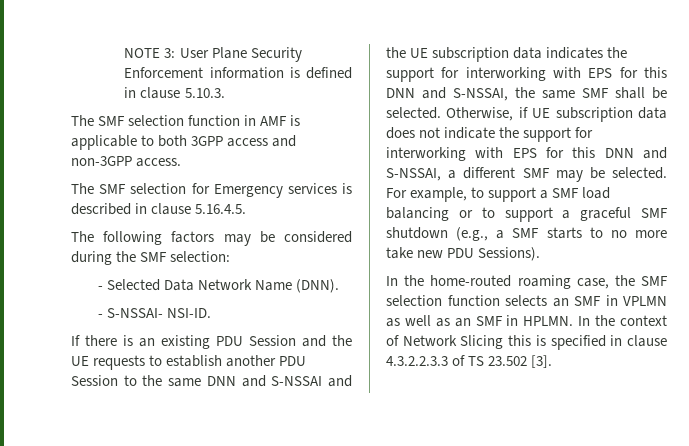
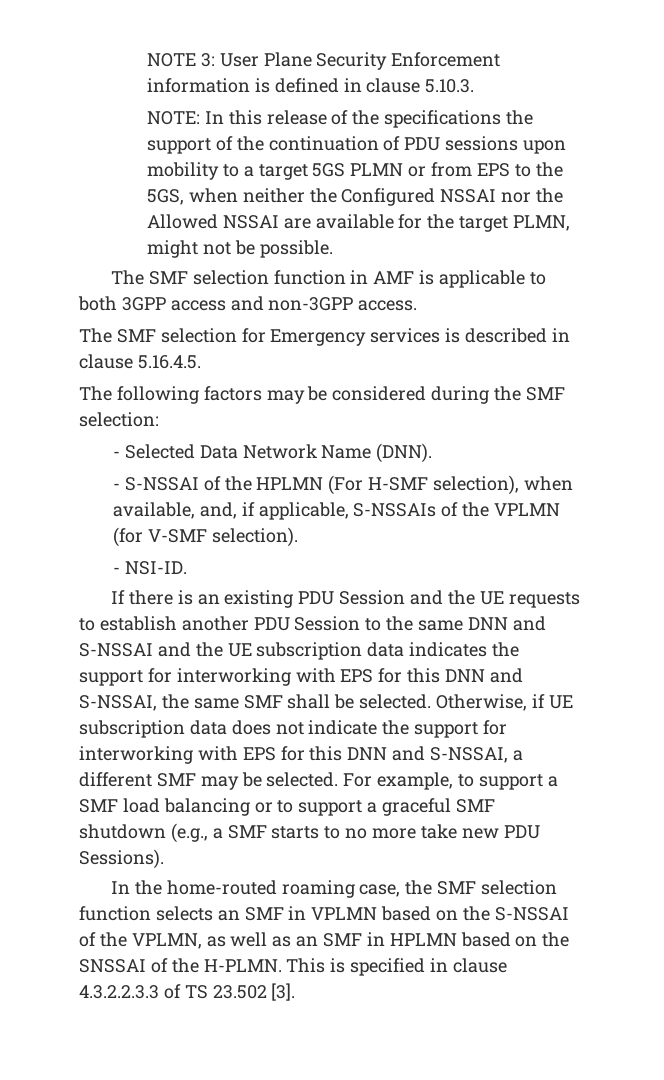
+ NOTE: In this release of the specifications the support of the continuation of PDU sessions upon mobility to a target 5GS PLMN or from EPS to the 5GS, when neither the Configured NSSAI nor the Allowed NSSAI are available for the target PLMN, might not be possible.
- - S-NSSAI- NSI-ID.
+ - S-NSSAI of the HPLMN (For H-SMF selection), when available, and, if applicable, S-NSSAIs of the VPLMN (for V-SMF selection).
+ - NSI-ID.
- In the home-routed roaming case, the SMF selection function selects an SMF in VPLMN as well as an SMF in HPLMN. In the context of Network Slicing this is specified in clause 4.3.2.2.3.3 of TS 23.502 [3].
+ In the home-routed roaming case, the SMF selection function selects an SMF in VPLMN based on the S-NSSAI of the VPLMN, as well as an SMF in HPLMN based on the SNSSAI of the H-PLMN. This is specified in clause 4.3.2.2.3.3 of TS 23.502 [3].

